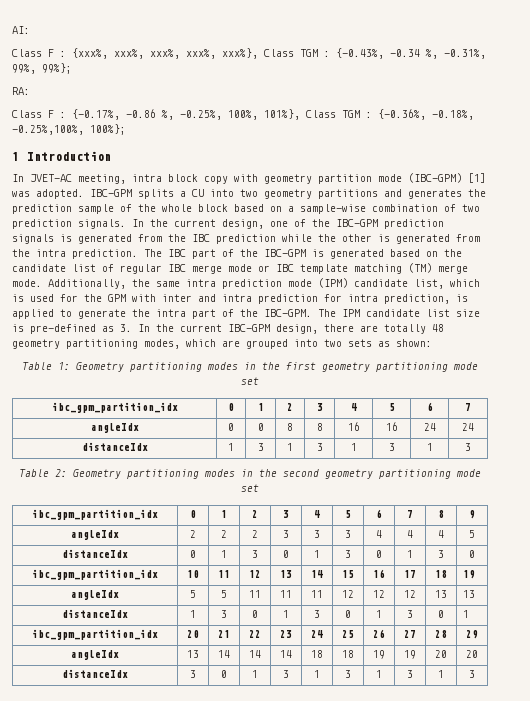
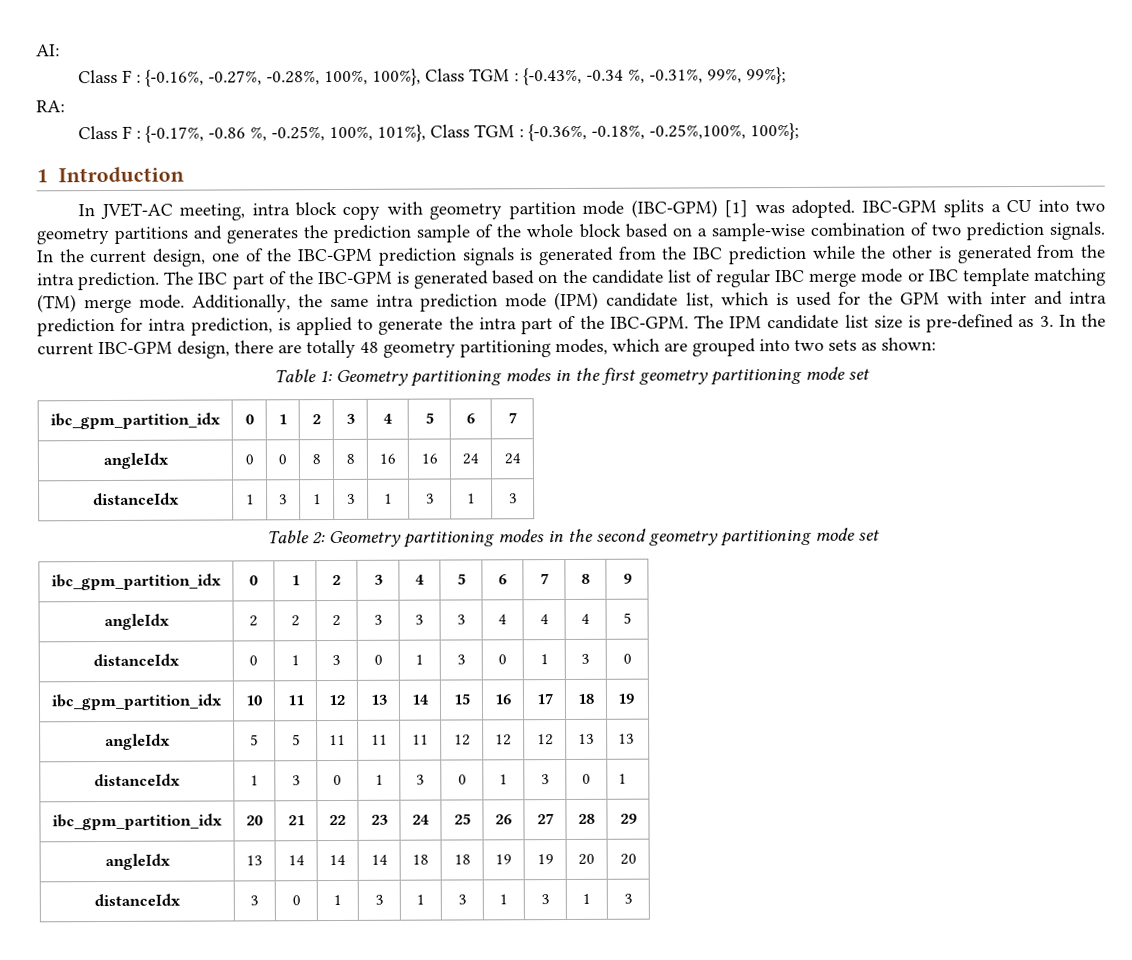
- Class F : {xxx%, xxx%, xxx%, xxx%, xxx%}, Class TGM : {-0.43%, -0.34 %, -0.31%, 99%, 99%};
+ Class F : {-0.16%, -0.27%, -0.28%, 100%, 100%}, Class TGM : {-0.43%, -0.34 %, -0.31%, 99%, 99%};

